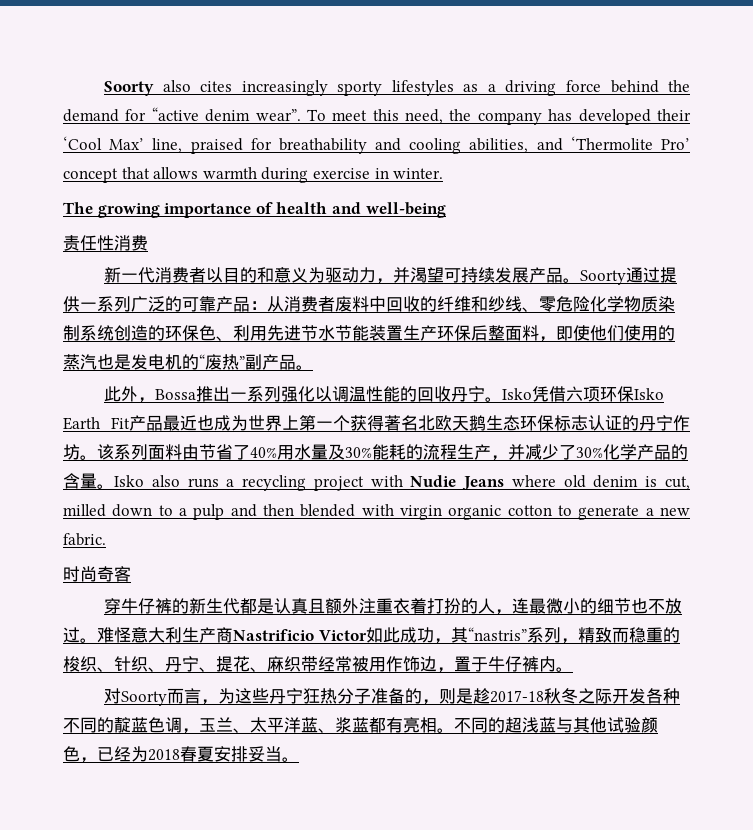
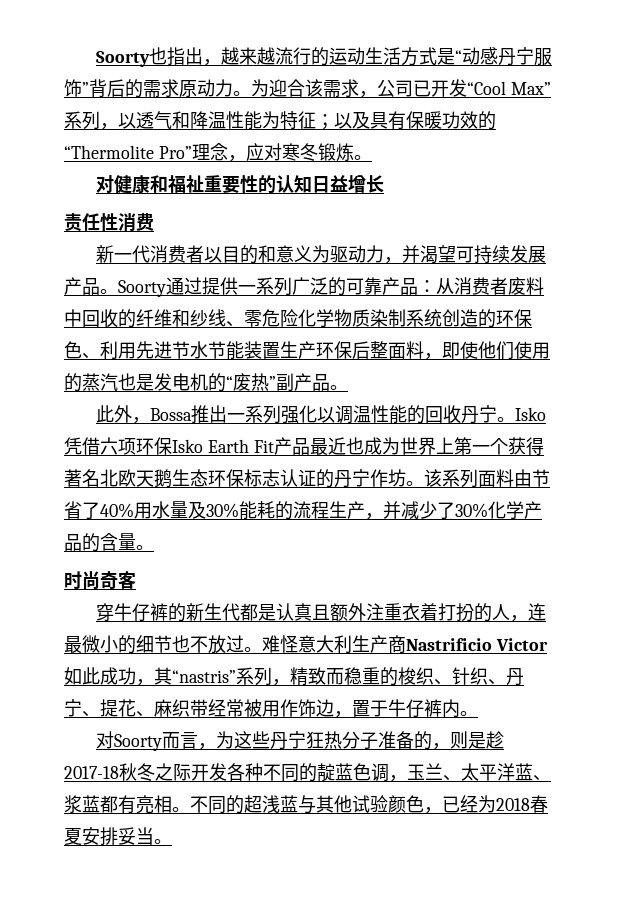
- Soorty also cites increasingly sporty lifestyles as a driving force behind the demand for “active denim wear”. To meet this need, the company has developed their ‘Cool Max’ line, praised for breathability and cooling abilities, and ‘Thermolite Pro’ concept that allows warmth during exercise in winter.
- The growing importance of health and well-being
+ Soorty也指出，越来越流行的运动生活方式是“动感丹宁服饰”背后的需求原动力。为迎合该需求，公司已开发“Cool Max”系列，以透气和降温性能为特征；以及具有保暖功效的“Thermolite Pro”理念，应对寒冬锻炼。
+ 对健康和福祉重要性的认知日益增长
- Isko also runs a recycling project with Nudie Jeans where old denim is cut, milled down to a pulp and then blended with virgin organic cotton to generate a new fabric.

